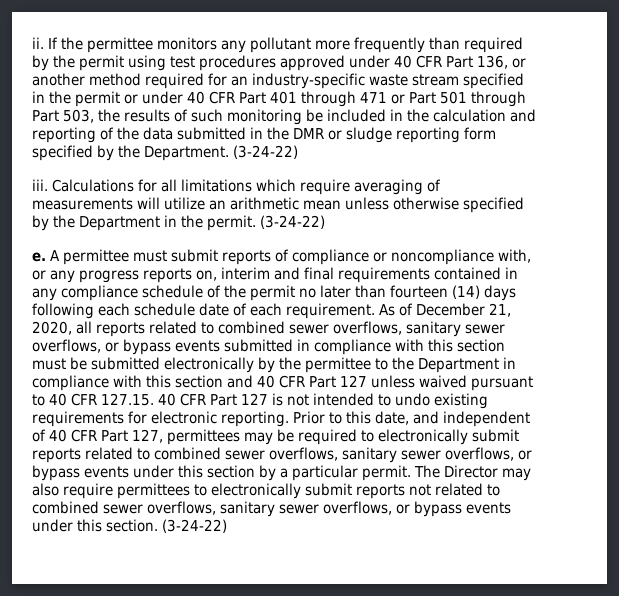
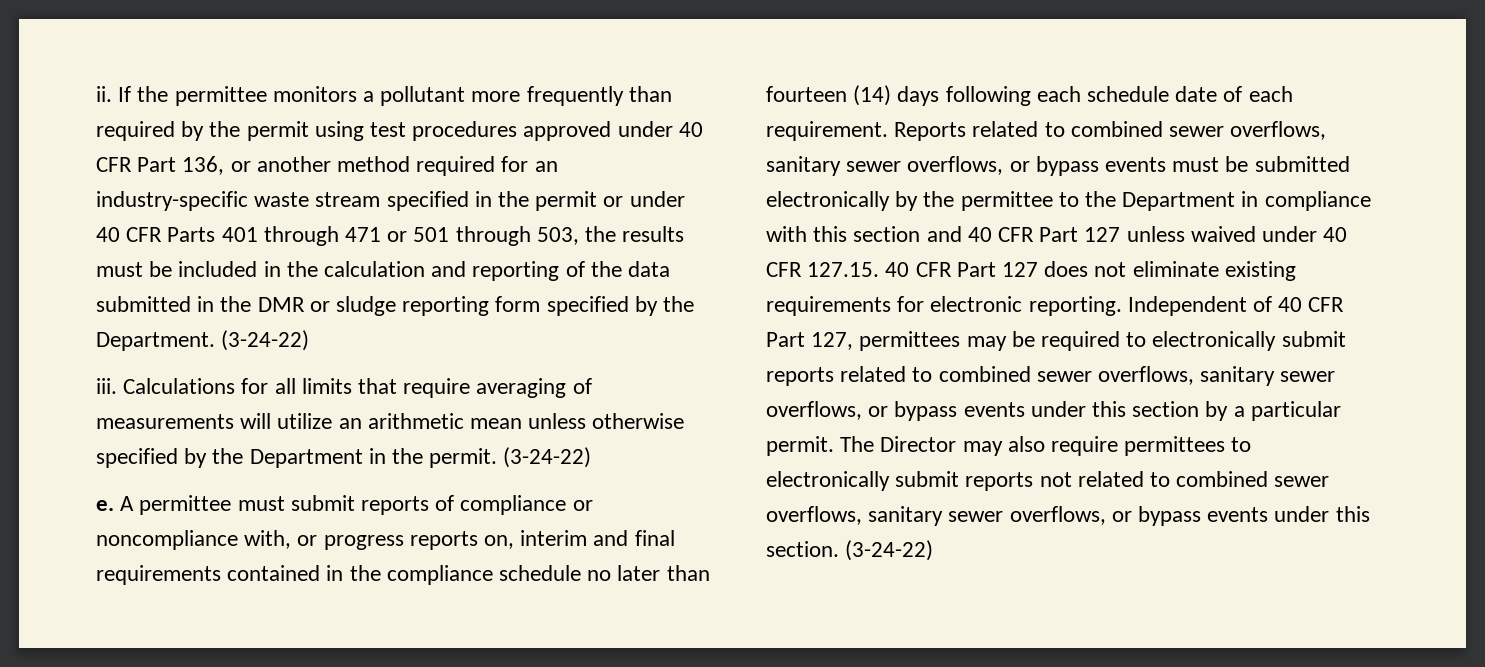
- If the permittee monitors any pollutant more frequently than required by the permit using test procedures approved under 40 CFR Part 136, or another method required for an industry-specific waste stream specified in the permit or under 40 CFR Part 401 through 471 or Part 501 through Part 503, the results of such monitoring be included in the calculation and reporting of the data submitted in the DMR or sludge reporting form specified by the Department.
+ If the permittee monitors a pollutant more frequently than required by the permit using test procedures approved under 40 CFR Part 136, or another method required for an industry-specific waste stream specified in the permit or under 40 CFR Parts 401 through 471 or 501 through 503, the results must be included in the calculation and reporting of the data submitted in the DMR or sludge reporting form specified by the Department.
- Calculations for all limitations which require averaging of measurements will utilize an arithmetic mean unless otherwise specified by the Department in the permit.
+ Calculations for all limits that require averaging of measurements will utilize an arithmetic mean unless otherwise specified by the Department in the permit.
- A permittee must submit reports of compliance or noncompliance with, or any progress reports on, interim and final requirements contained in any compliance schedule of the permit no later than fourteen (14) days following each schedule date of each requirement.
+ A permittee must submit reports of compliance or noncompliance with, or progress reports on, interim and final requirements contained in the compliance schedule no later than fourteen (14) days following each schedule date of each requirement.
- As of December 21, 2020, all reports related to combined sewer overflows, sanitary sewer overflows, or bypass events submitted in compliance with this section must be submitted electronically by the permittee to the Department in compliance with this section and 40 CFR Part 127 unless waived pursuant to 40 CFR 127.15. 40 CFR Part 127 is not intended to undo existing requirements for electronic reporting.
+ Reports related to combined sewer overflows, sanitary sewer overflows, or bypass events must be submitted electronically by the permittee to the Department in compliance with this section and 40 CFR Part 127 unless waived under 40 CFR 127.15. 40 CFR Part 127 does not eliminate existing requirements for electronic reporting.
- Prior to this date, and independent of 40 CFR Part 127, permittees may be required to electronically submit reports related to combined sewer overflows, sanitary sewer overflows, or bypass events under this section by a particular permit.
+ Independent of 40 CFR Part 127, permittees may be required to electronically submit reports related to combined sewer overflows, sanitary sewer overflows, or bypass events under this section by a particular permit.

